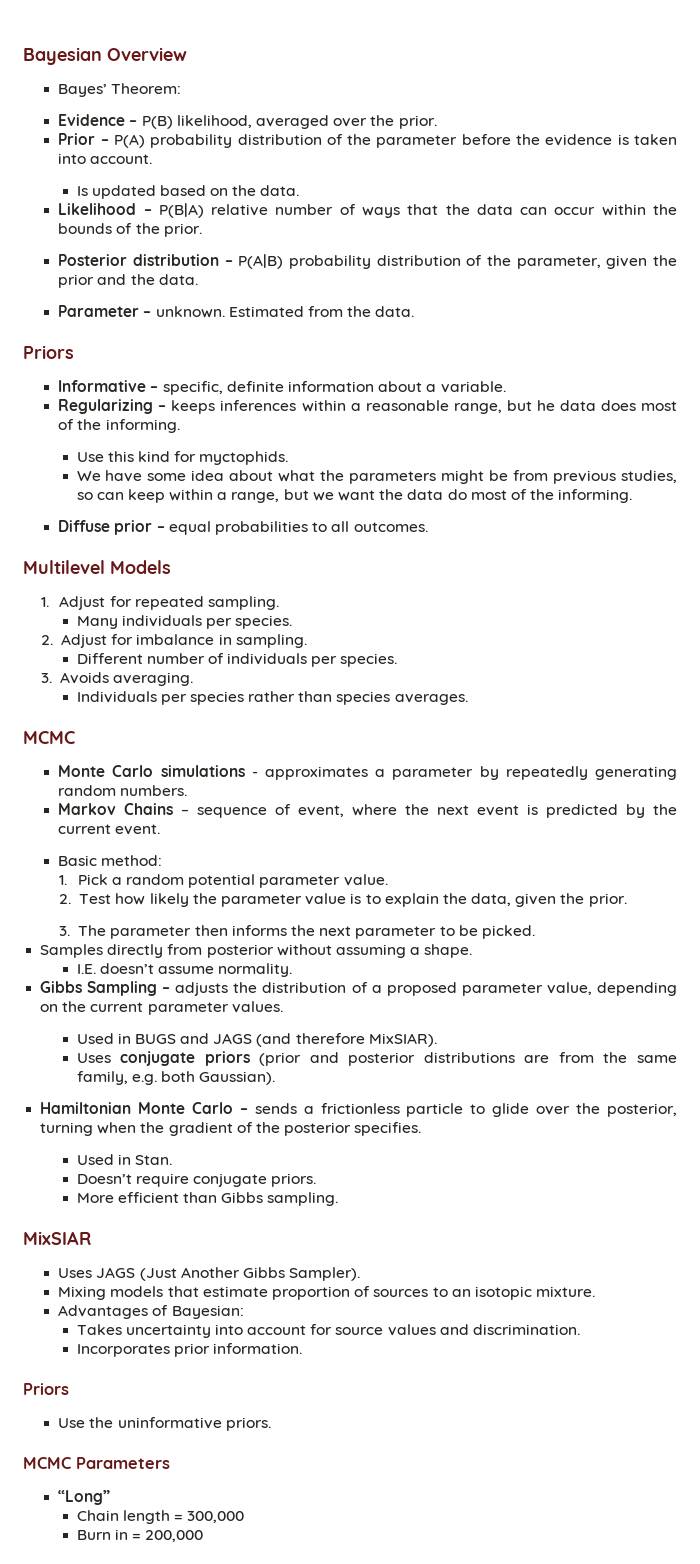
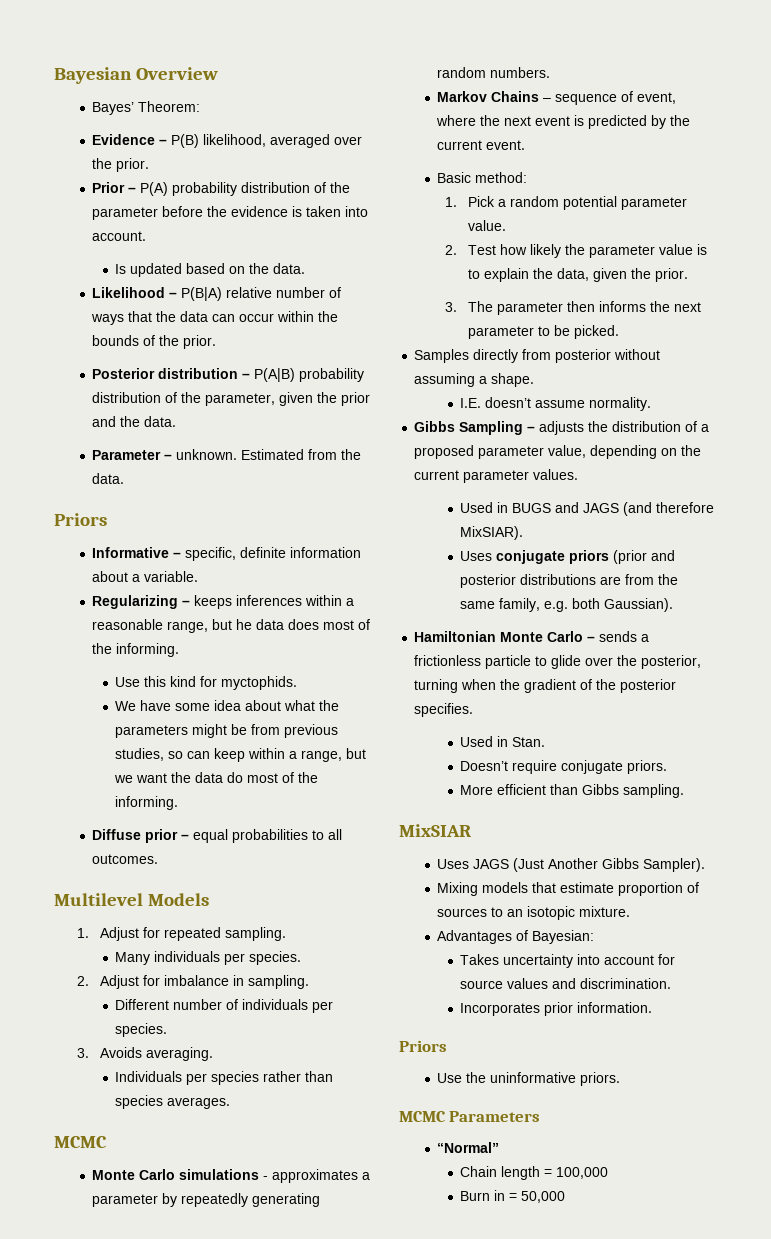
- “Long”
+ “Normal”
- Chain length = 300,000
+ Chain length = 100,000
- Burn in = 200,000
+ Burn in = 50,000

